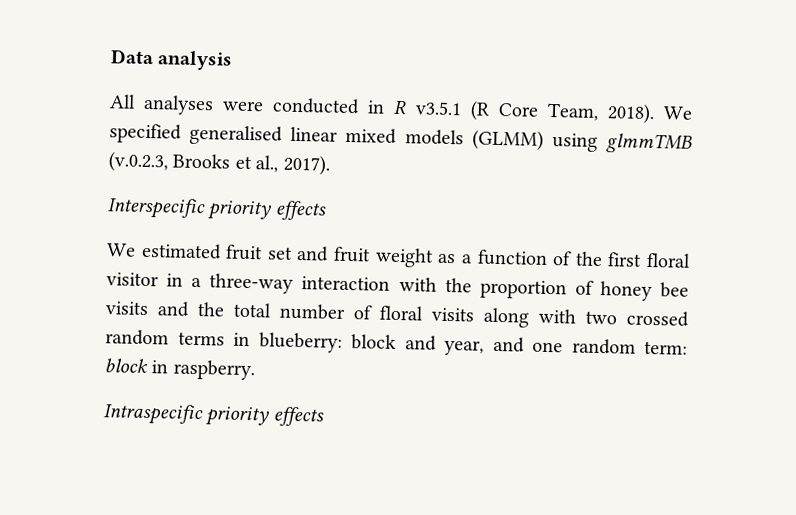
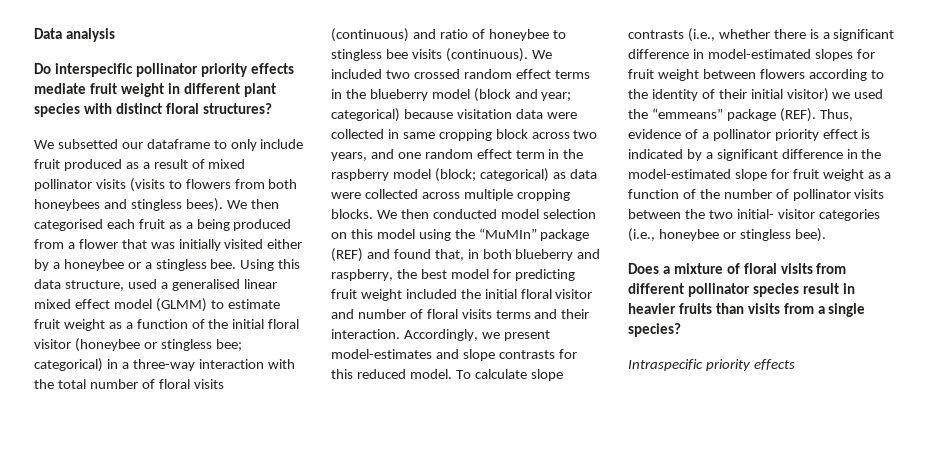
- All analyses were conducted in R v3.5.1 (R Core Team, 2018). We specified generalised linear mixed models (GLMM) using glmmTMB (v.0.2.3, Brooks et al., 2017).
- Interspecific priority effects
- We estimated fruit set and fruit weight as a function of the first floral visitor in a three-way interaction with the proportion of honey bee visits and the total number of floral visits along with two crossed random terms in blueberry: block and year, and one random term: block in raspberry.
+ Do interspecific pollinator priority effects mediate fruit weight in different plant species with distinct floral structures?
+ We subsetted our dataframe to only include fruit produced as a result of mixed pollinator visits (visits to flowers from both honeybees and stingless bees). We then categorised each fruit as a being produced from a flower that was initially visited either by a honeybee or a stingless bee. Using this data structure, used a generalised linear mixed effect model (GLMM) to estimate fruit weight as a function of the initial floral visitor (honeybee or stingless bee; categorical) in a three-way interaction with the total number of floral visits (continuous) and ratio of honeybee to stingless bee visits (continuous). We included two crossed random effect terms in the blueberry model (block and year; categorical) because visitation data were collected in same cropping block across two years, and one random effect term in the raspberry model (block; categorical) as data were collected across multiple cropping blocks. We then conducted model selection on this model using the “MuMIn” package (REF) and found that, in both blueberry and raspberry, the best model for predicting fruit weight included the initial floral visitor and number of floral visits terms and their interaction. Accordingly, we present model-estimates and slope contrasts for this reduced model. To calculate slope contrasts (i.e., whether there is a significant difference in model-estimated slopes for fruit weight between flowers according to the identity of their initial visitor) we used the “emmeans” package (REF). Thus, evidence of a pollinator priority effect is indicated by a significant difference in the model-estimated slope for fruit weight as a function of the number of pollinator visits between the two initial- visitor categories (i.e., honeybee or stingless bee).
+ Does a mixture of floral visits from different pollinator species result in heavier fruits than visits from a single species?

